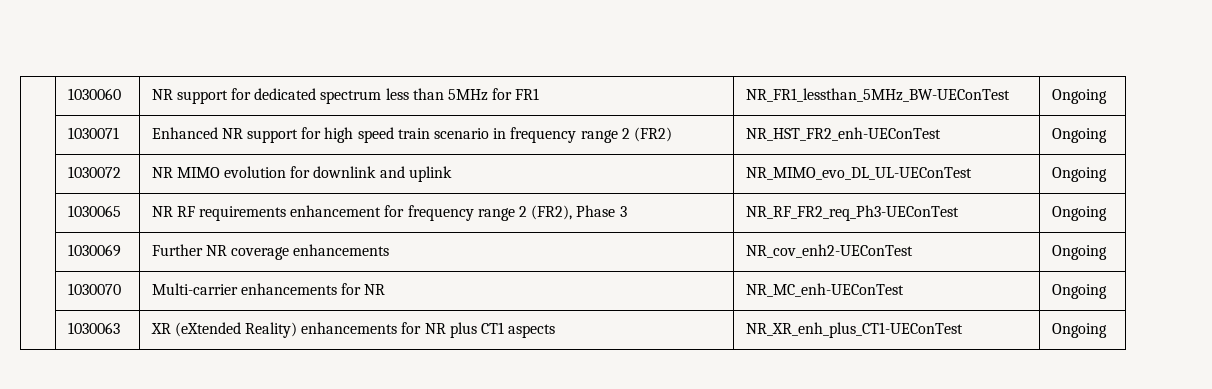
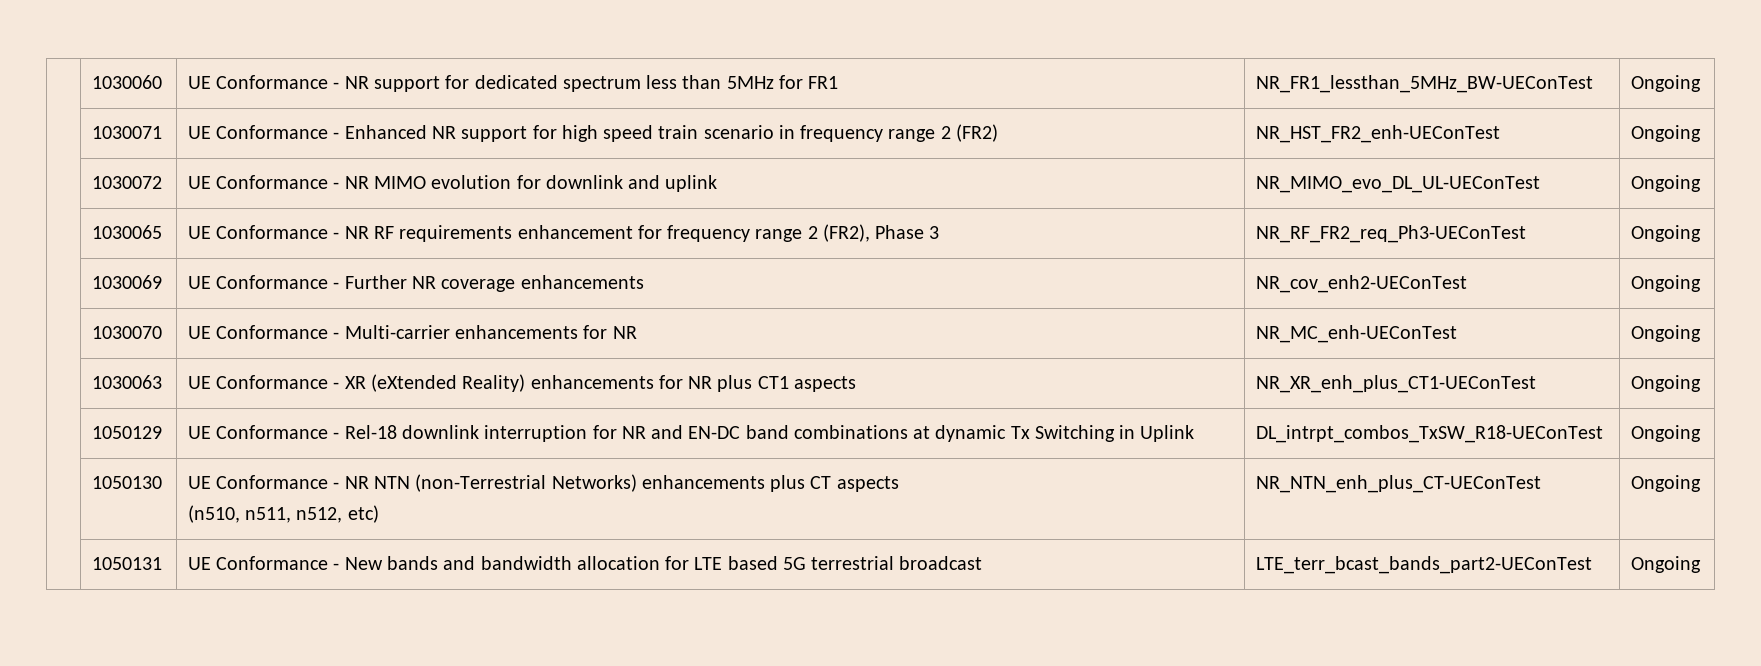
- | 1030060 | NR support for dedicated spectrum less than 5MHz for FR1 | NR_FR1_lessthan_5MHz_BW-UEConTest | Ongoing
+ | 1030060 | UE Conformance - NR support for dedicated spectrum less than 5MHz for FR1 | NR_FR1_lessthan_5MHz_BW-UEConTest | Ongoing
- | 1030071 | Enhanced NR support for high speed train scenario in frequency range 2 (FR2) | NR_HST_FR2_enh-UEConTest | Ongoing
+ | 1030071 | UE Conformance - Enhanced NR support for high speed train scenario in frequency range 2 (FR2) | NR_HST_FR2_enh-UEConTest | Ongoing
- | 1030072 | NR MIMO evolution for downlink and uplink | NR_MIMO_evo_DL_UL-UEConTest | Ongoing
+ | 1030072 | UE Conformance - NR MIMO evolution for downlink and uplink | NR_MIMO_evo_DL_UL-UEConTest | Ongoing
- | 1030065 | NR RF requirements enhancement for frequency range 2 (FR2), Phase 3 | NR_RF_FR2_req_Ph3-UEConTest | Ongoing
+ | 1030065 | UE Conformance - NR RF requirements enhancement for frequency range 2 (FR2), Phase 3 | NR_RF_FR2_req_Ph3-UEConTest | Ongoing
- | 1030069 | Further NR coverage enhancements | NR_cov_enh2-UEConTest | Ongoing
+ | 1030069 | UE Conformance - Further NR coverage enhancements | NR_cov_enh2-UEConTest | Ongoing
- | 1030070 | Multi-carrier enhancements for NR | NR_MC_enh-UEConTest | Ongoing
+ | 1030070 | UE Conformance - Multi-carrier enhancements for NR | NR_MC_enh-UEConTest | Ongoing
- | 1030063 | XR (eXtended Reality) enhancements for NR plus CT1 aspects | NR_XR_enh_plus_CT1-UEConTest | Ongoing
+ | 1030063 | UE Conformance - XR (eXtended Reality) enhancements for NR plus CT1 aspects | NR_XR_enh_plus_CT1-UEConTest | Ongoing
+ | 1050129 | UE Conformance - Rel-18 downlink interruption for NR and EN-DC band combinations at dynamic Tx Switching in Uplink | DL_intrpt_combos_TxSW_R18-UEConTest | Ongoing
+ | 1050130 | UE Conformance - NR NTN (non-Terrestrial Networks) enhancements plus CT aspects
+ (n510, n511, n512, etc) | NR_NTN_enh_plus_CT-UEConTest | Ongoing
+ | 1050131 | UE Conformance - New bands and bandwidth allocation for LTE based 5G terrestrial broadcast | LTE_terr_bcast_bands_part2-UEConTest | Ongoing

